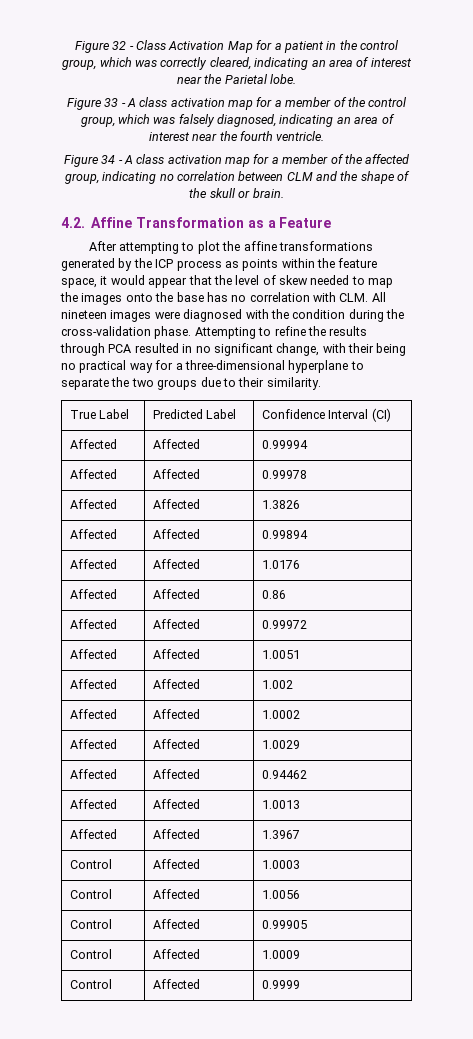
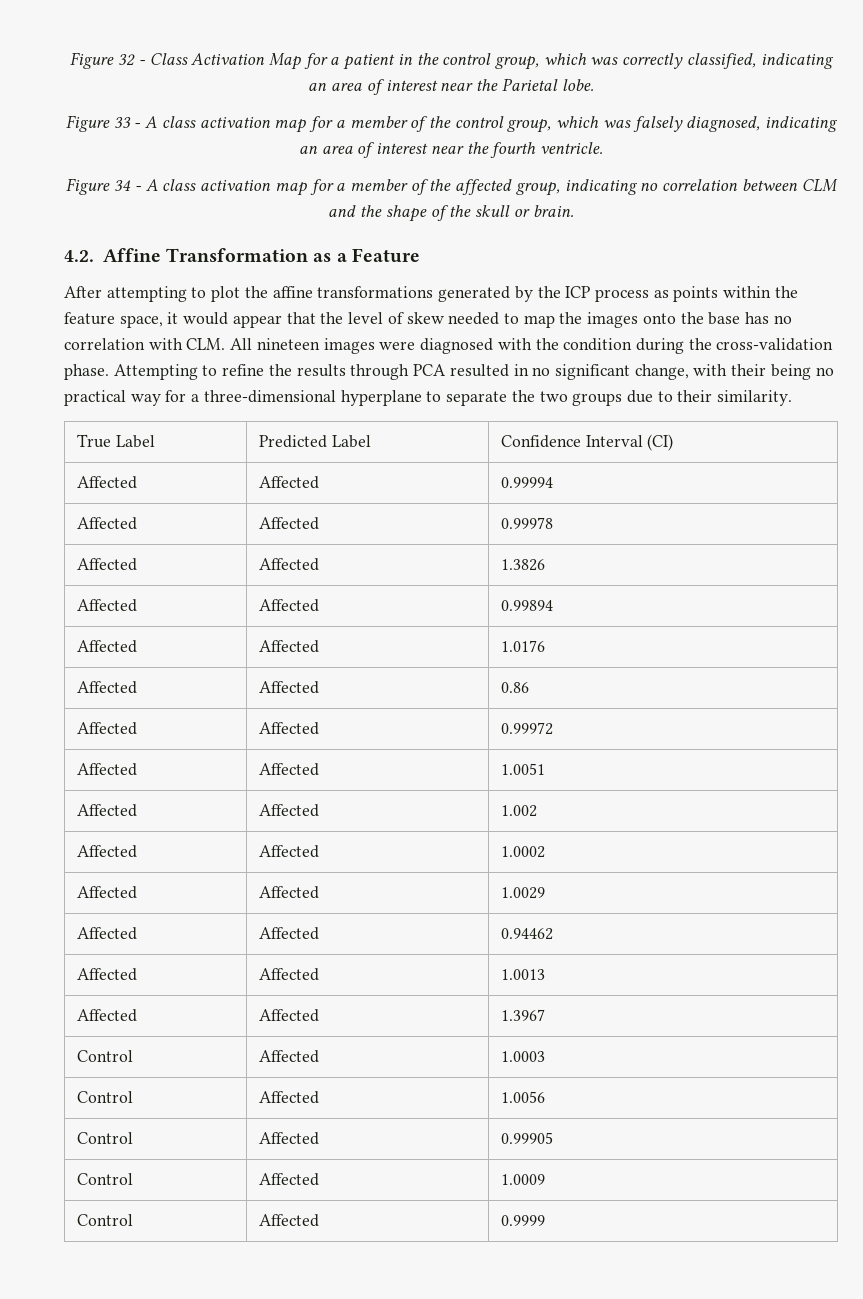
- Figure 32 - Class Activation Map for a patient in the control group, which was correctly cleared, indicating an area of interest near the Parietal lobe.
+ Figure 32 - Class Activation Map for a patient in the control group, which was correctly classified, indicating an area of interest near the Parietal lobe.

